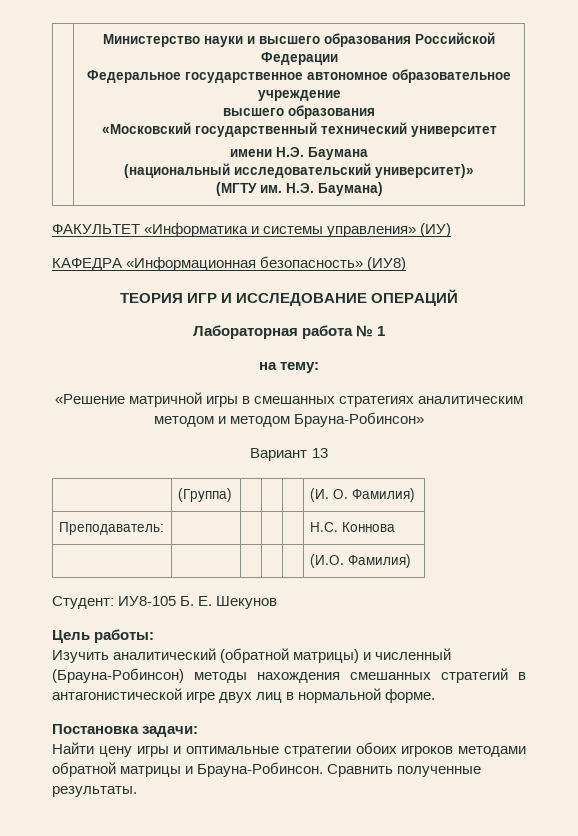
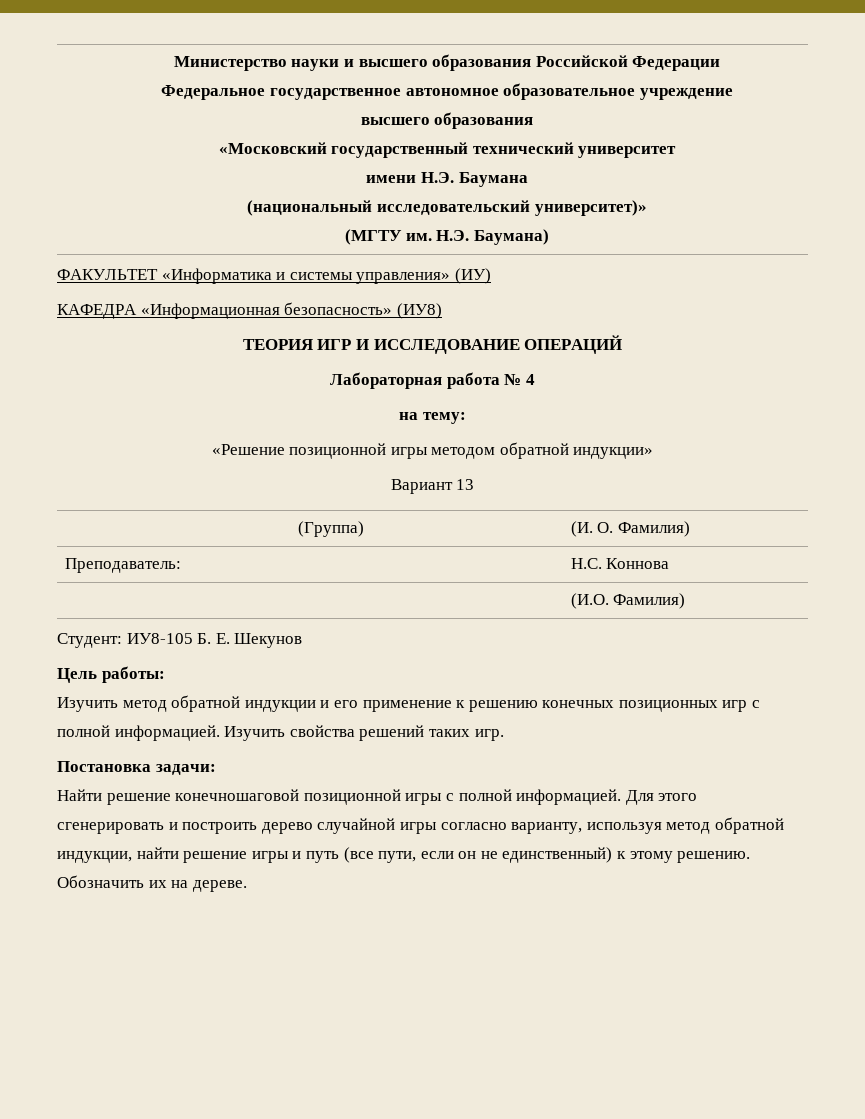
- Лабораторная работа № 1
+ Лабораторная работа № 4
- «Решение матричной игры в смешанных стратегиях аналитическим методом и методом Брауна-Робинсон»
+ «Решение позиционной игры методом обратной индукции»
- Изучить аналитический (обратной матрицы) и численный (Брауна-Робинсон) методы нахождения смешанных стратегий в антагонистической игре двух лиц в нормальной форме.
+ Изучить метод обратной индукции и его применение к решению конечных позиционных игр с полной информацией. Изучить свойства решений таких игр.
  Постановка задачи:
- Найти цену игры и оптимальные стратегии обоих игроков методами обратной матрицы и Брауна-Робинсон. Сравнить полученные результаты.
+ Найти решение конечношаговой позиционной игры с полной информацией. Для этого сгенерировать и построить дерево случайной игры согласно варианту, используя метод обратной индукции, найти решение игры и путь (все пути, если он не единственный) к этому решению. Обозначить их на дереве.

